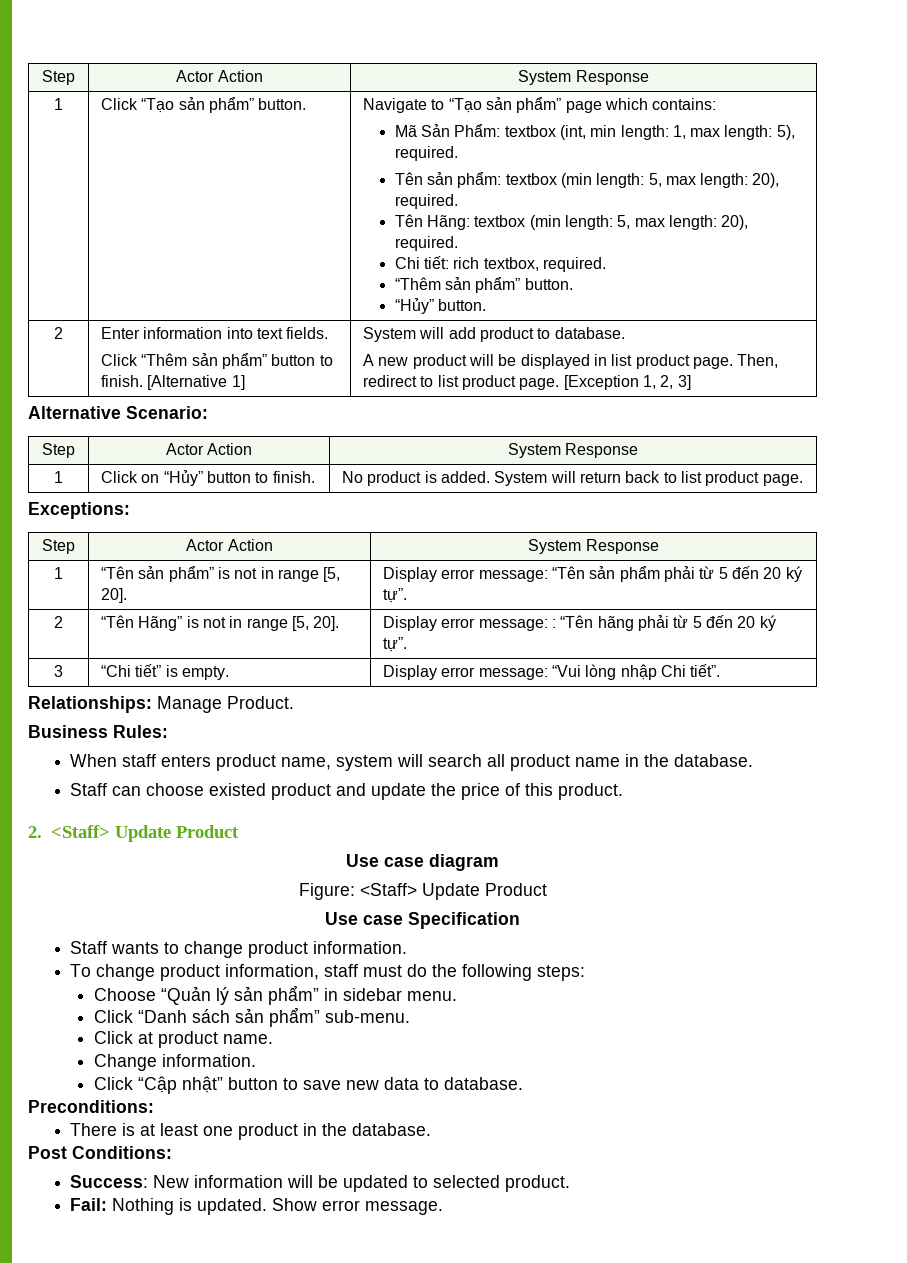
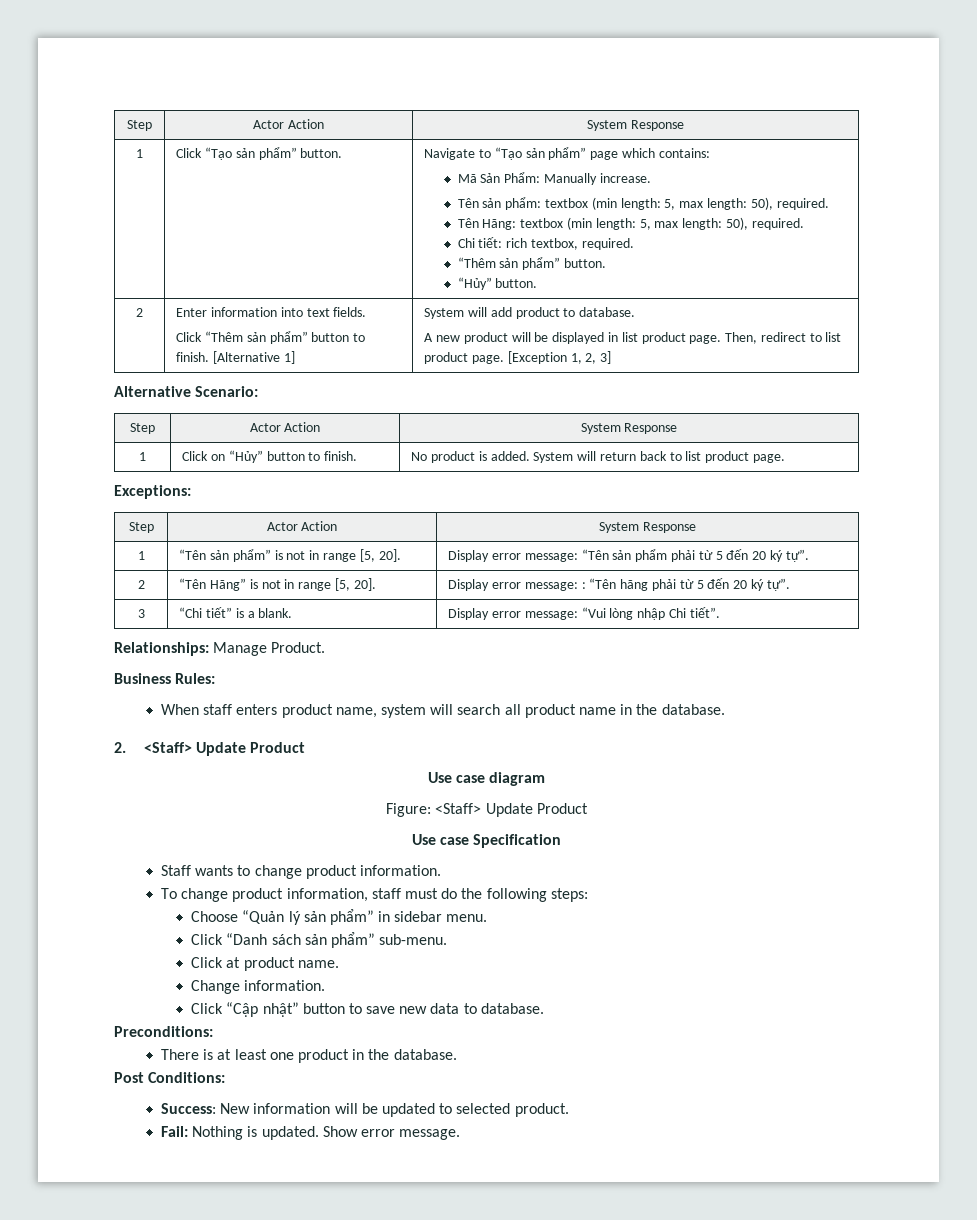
- Mã Sản Phẩm: textbox (int, min length: 1, max length: 5), required.
+ Mã Sản Phẩm: Manually increase.
- Tên sản phẩm: textbox (min length: 5, max length: 20), required.
+ Tên sản phẩm: textbox (min length: 5, max length: 50), required.
- Tên Hãng: textbox (min length: 5, max length: 20), required.
+ Tên Hãng: textbox (min length: 5, max length: 50), required.
- 3 | “Chi tiết” is empty. | Display error message: “Vui lòng nhập Chi tiết”.
+ 3 | “Chi tiết” is a blank. | Display error message: “Vui lòng nhập Chi tiết”.
- Staff can choose existed product and update the price of this product.

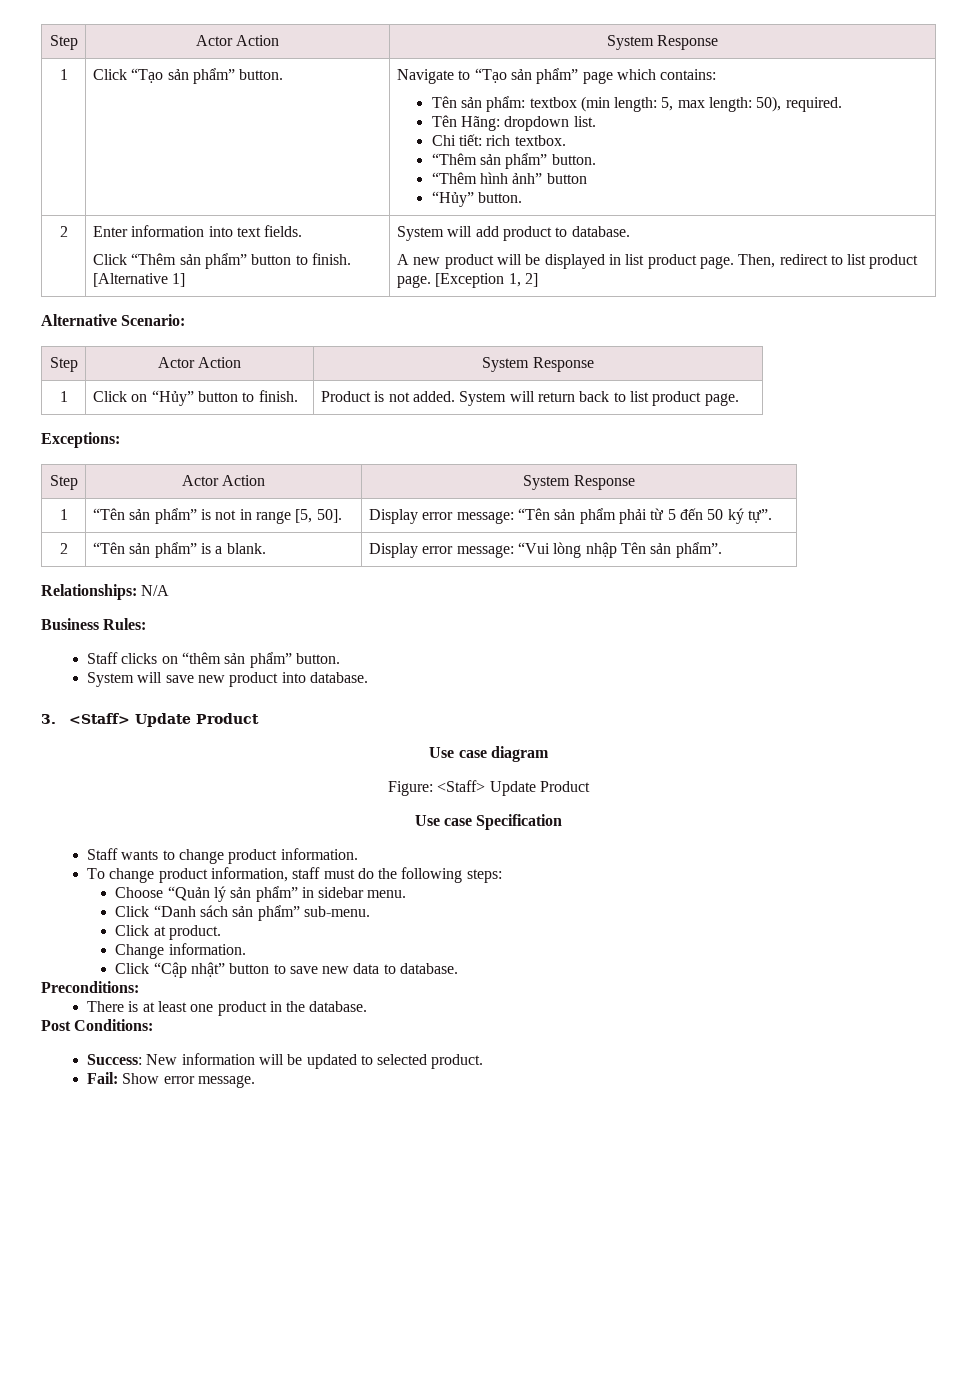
- Mã Sản Phẩm: Manually increase.
- Tên Hãng: textbox (min length: 5, max length: 50), required.
+ Tên Hãng: dropdown list.
- Chi tiết: rich textbox, required.
+ Chi tiết: rich textbox.
+ “Thêm hình ảnh” button
- [Exception 1, 2, 3]
+ [Exception 1, 2]
- 1 | Click on “Hủy” button to finish. | No product is added. System will return back to list product page.
+ 1 | Click on “Hủy” button to finish. | Product is not added. System will return back to list product page.
- 1 | “Tên sản phẩm” is not in range [5, 20]. | Display error message: “Tên sản phẩm phải từ 5 đến 20 ký tự”.
+ 1 | “Tên sản phẩm” is not in range [5, 50]. | Display error message: “Tên sản phẩm phải từ 5 đến 50 ký tự”.
- 2 | “Tên Hãng” is not in range [5, 20]. | Display error message: : “Tên hãng phải từ 5 đến 20 ký tự”.
- 3 | “Chi tiết” is a blank. | Display error message: “Vui lòng nhập Chi tiết”.
+ 2 | “Tên sản phẩm” is a blank. | Display error message: “Vui lòng nhập Tên sản phẩm”.
- Relationships: Manage Product.
+ Relationships: N/A
- When staff enters product name, system will search all product name in the database.
- 2. <Staff> Update Product
+ Staff clicks on “thêm sản phẩm” button.
+ System will save new product into database.
+ 3. <Staff> Update Product
- Click at product name.
+ Click at product.
- Fail: Nothing is updated. Show error message.
+ Fail: Show error message.

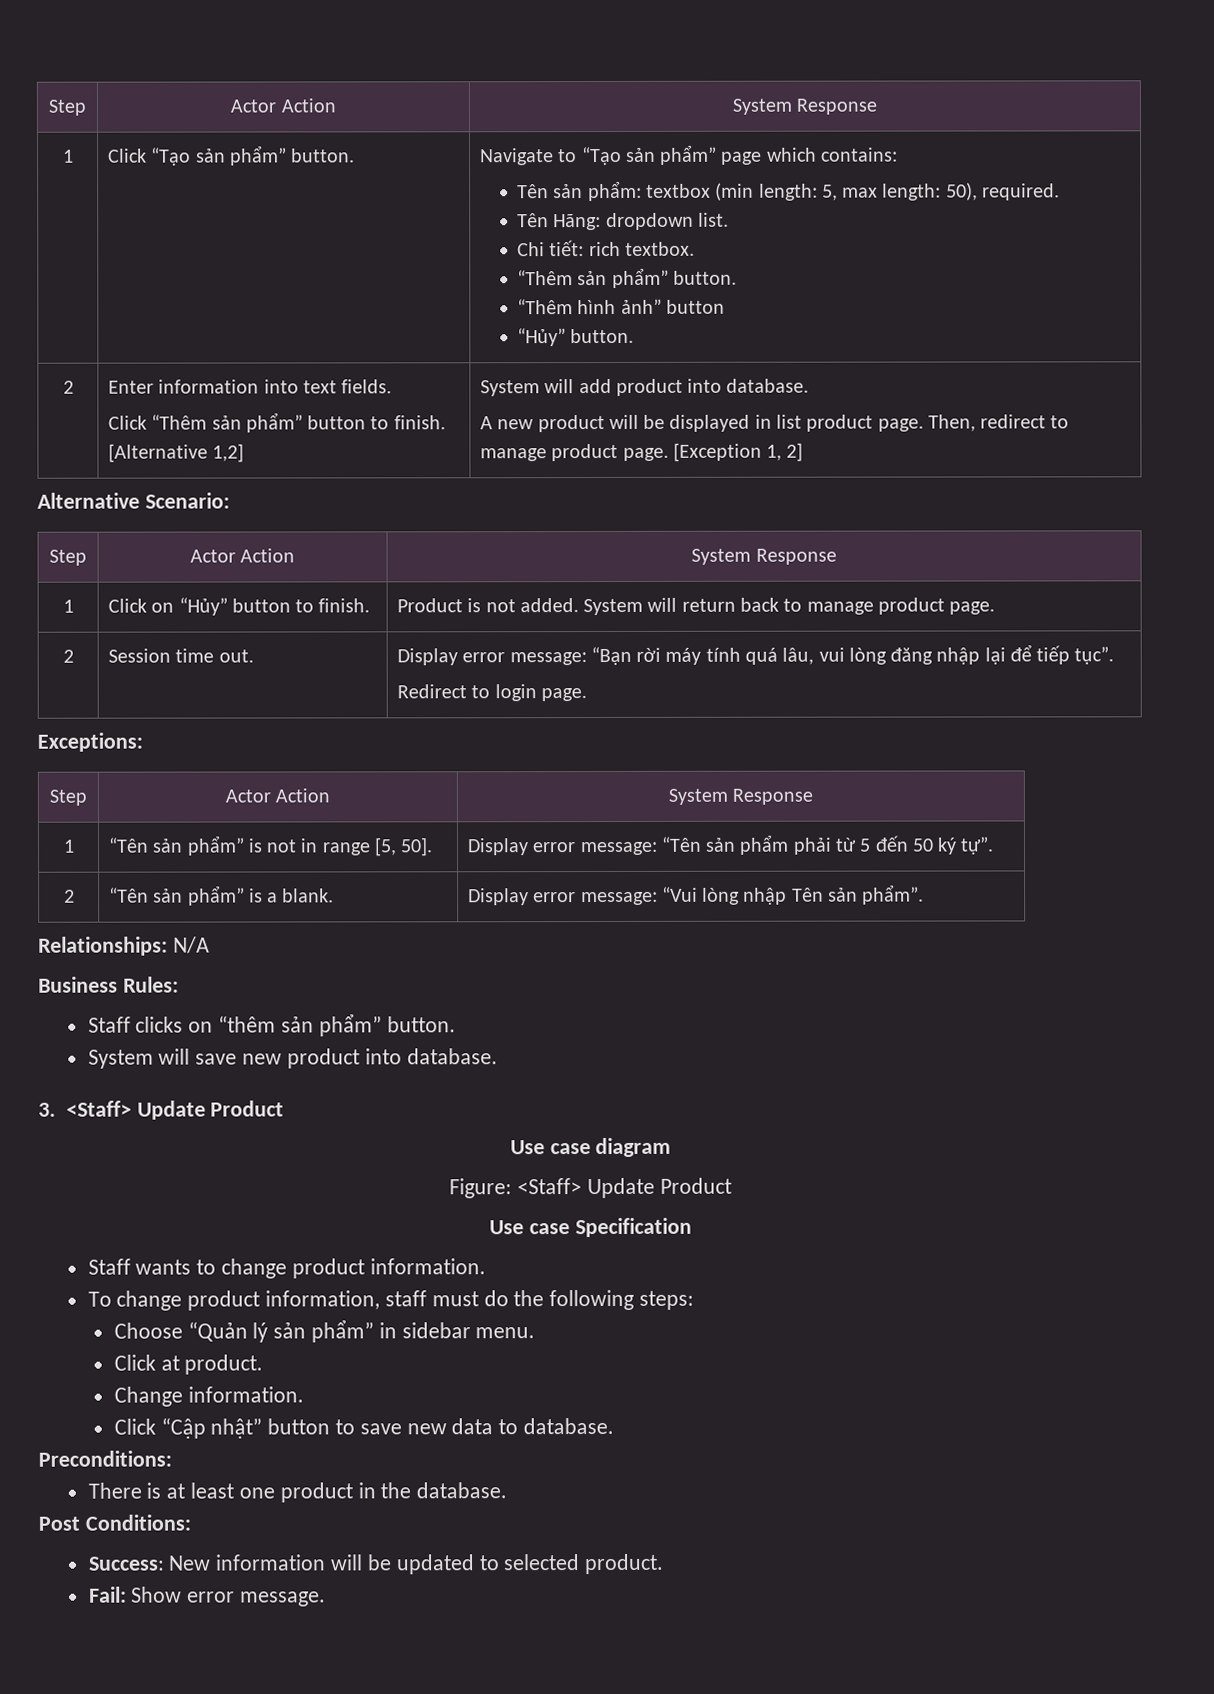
  2 | Enter information into text fields.
- Click “Thêm sản phẩm” button to finish. [Alternative 1] | System will add product to database.
- A new product will be displayed in list product page. Then, redirect to list product page. [Exception 1, 2]
+ Click “Thêm sản phẩm” button to finish. [Alternative 1,2] | System will add product into database.
+ A new product will be displayed in list product page. Then, redirect to manage product page. [Exception 1, 2]
- 1 | Click on “Hủy” button to finish. | Product is not added. System will return back to list product page.
+ 1 | Click on “Hủy” button to finish. | Product is not added. System will return back to manage product page.
+ 2 | Session time out. | Display error message: “Bạn rời máy tính quá lâu, vui lòng đăng nhập lại để tiếp tục”.
+ Redirect to login page.
- Click “Danh sách sản phẩm” sub-menu.

